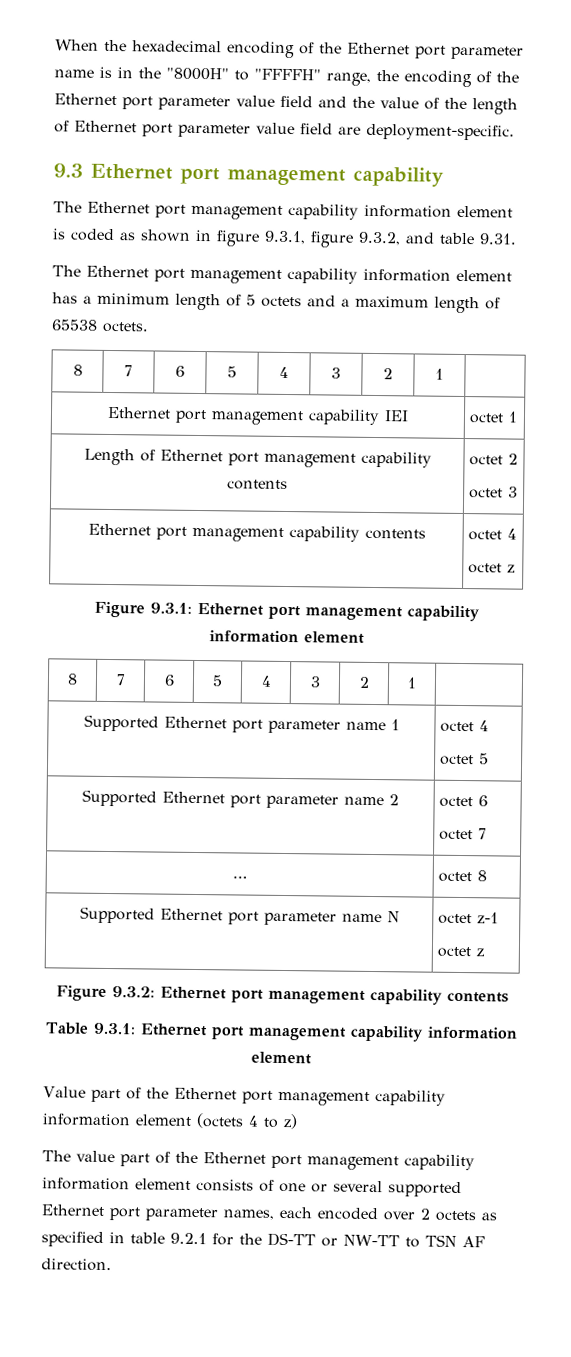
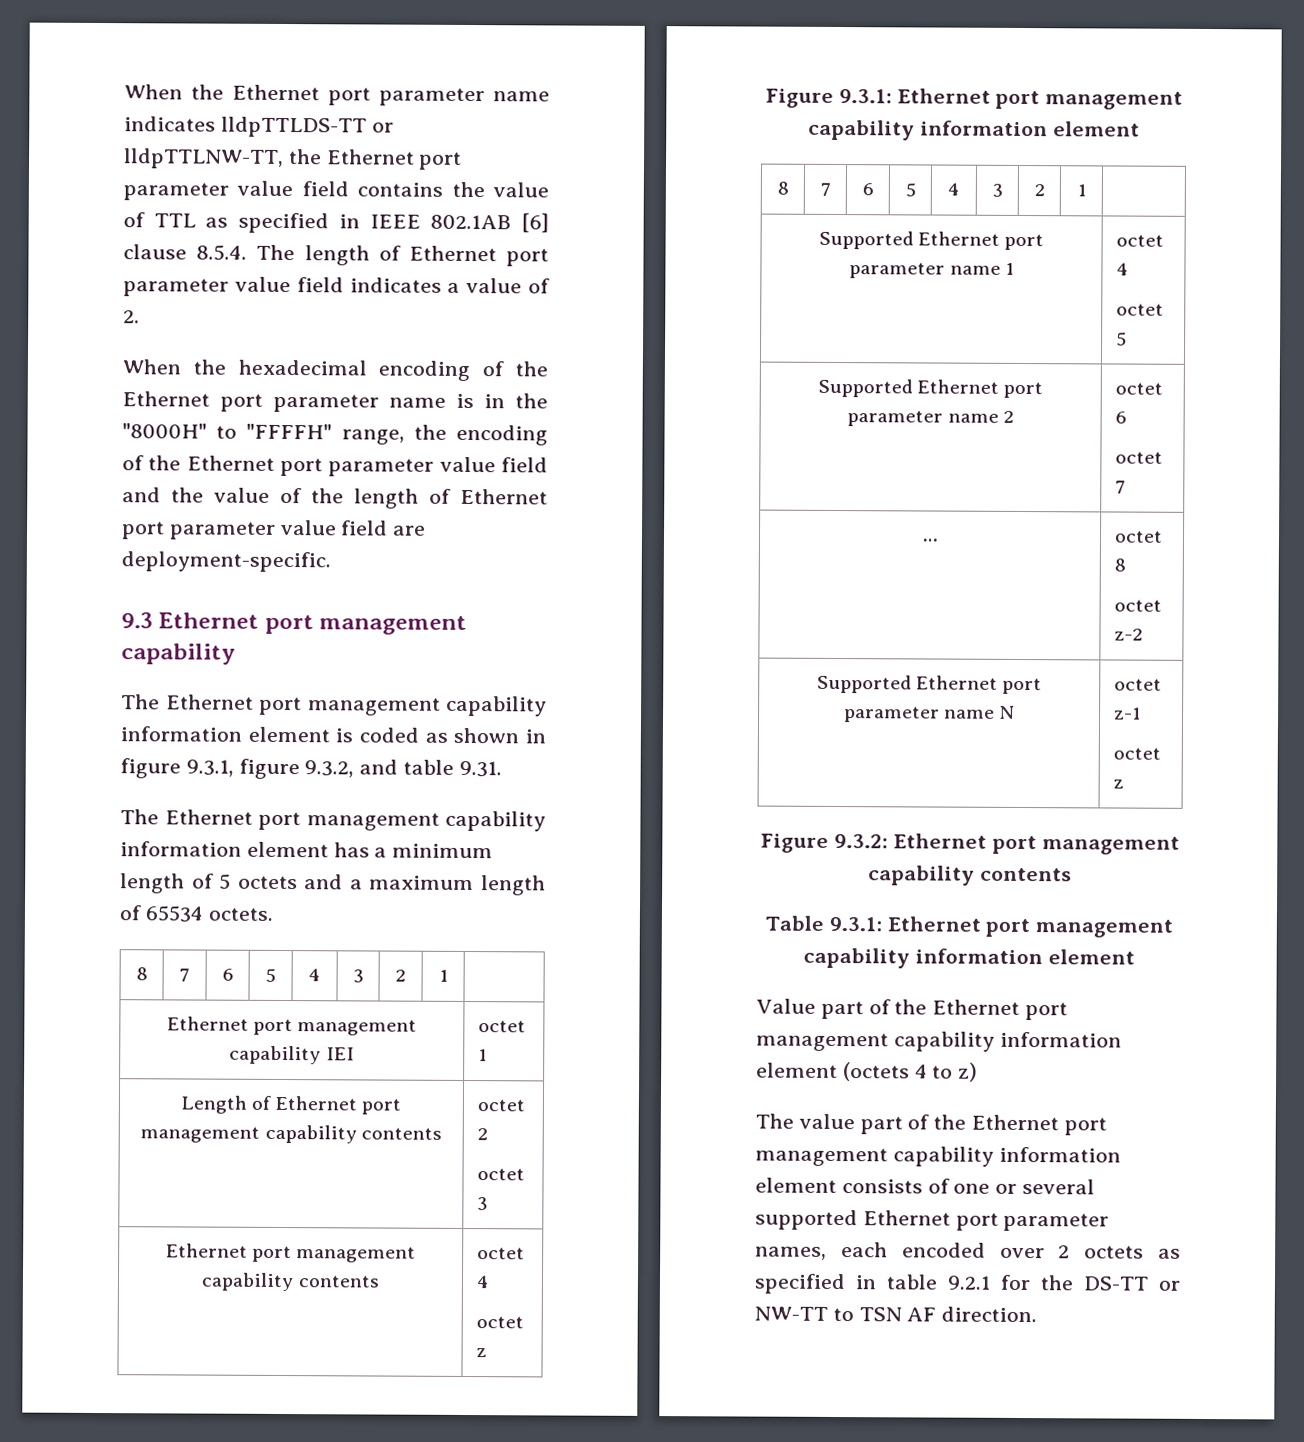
+ When the Ethernet port parameter name indicates lldpTTLDS-TT or lldpTTLNW-TT, the Ethernet port parameter value field contains the value of TTL as specified in IEEE 802.1AB [6] clause 8.5.4. The length of Ethernet port parameter value field indicates a value of 2.
- The Ethernet port management capability information element has a minimum length of 5 octets and a maximum length of 65538 octets.
+ The Ethernet port management capability information element has a minimum length of 5 octets and a maximum length of 65534 octets.
  … | octet 8
+ octet z-2

